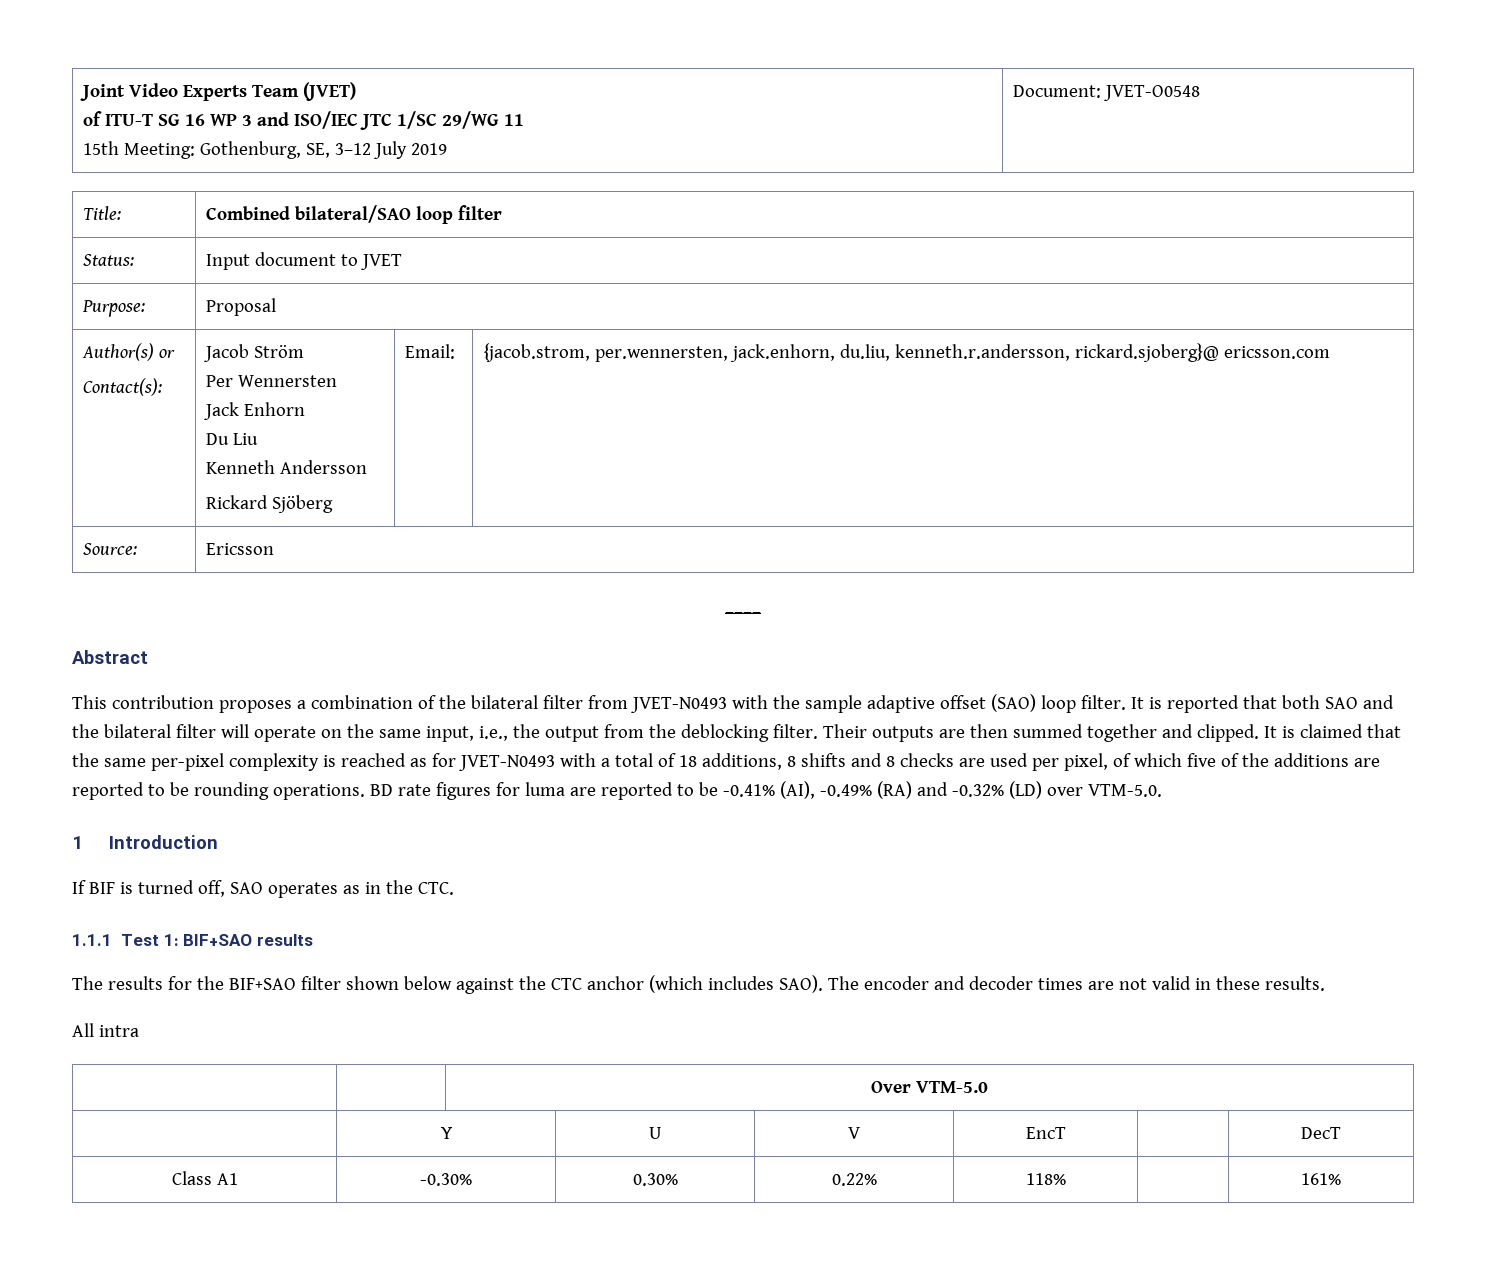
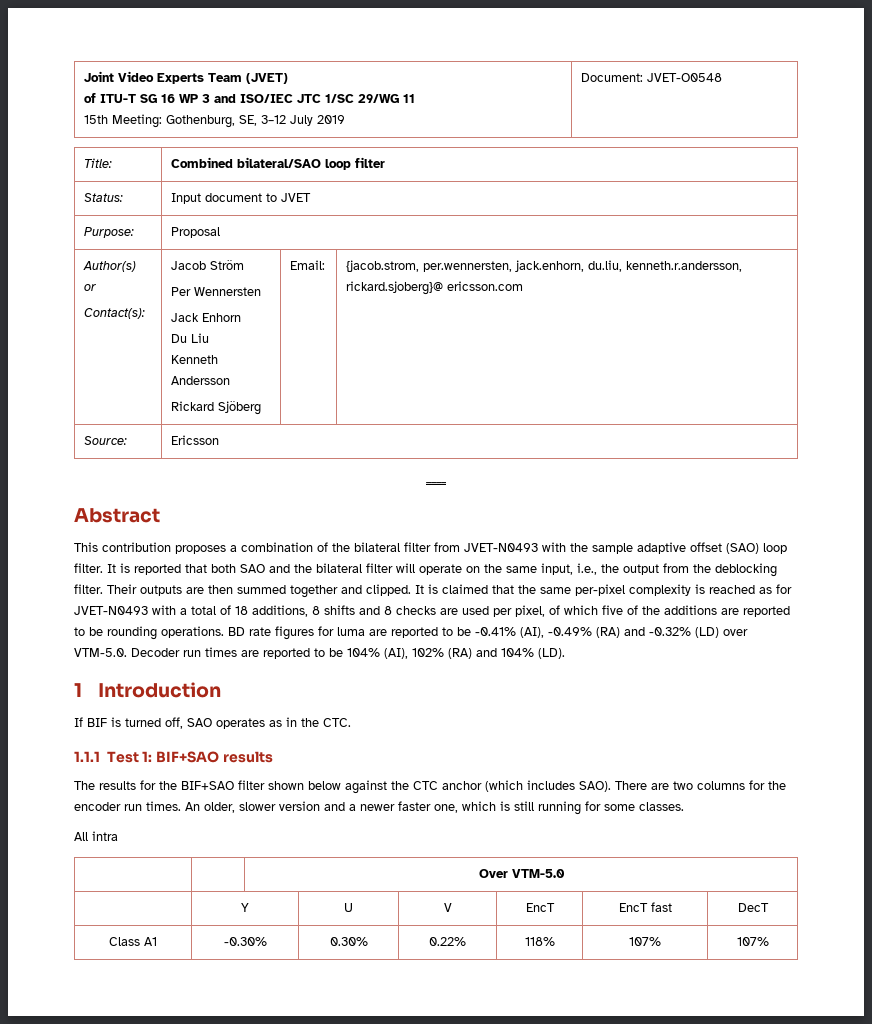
- BD rate figures for luma are reported to be -0.41% (AI), -0.49% (RA) and -0.32% (LD) over VTM-5.0.
+ BD rate figures for luma are reported to be -0.41% (AI), -0.49% (RA) and -0.32% (LD) over VTM-5.0. Decoder run times are reported to be 104% (AI), 102% (RA) and 104% (LD).
- The encoder and decoder times are not valid in these results.
+ There are two columns for the encoder run times. An older, slower version and a newer faster one, which is still running for some classes.
- | Y | U | V | EncT | | DecT
+ | Y | U | V | EncT | EncT fast | DecT
- Class A1 | -0.30% | 0.30% | 0.22% | 118% | | 161%
+ Class A1 | -0.30% | 0.30% | 0.22% | 118% | 107% | 107%

